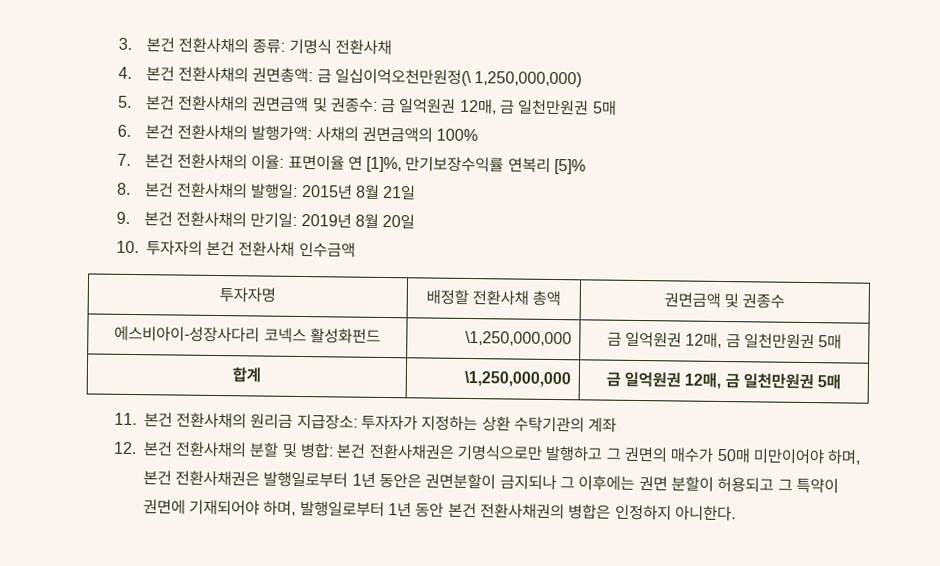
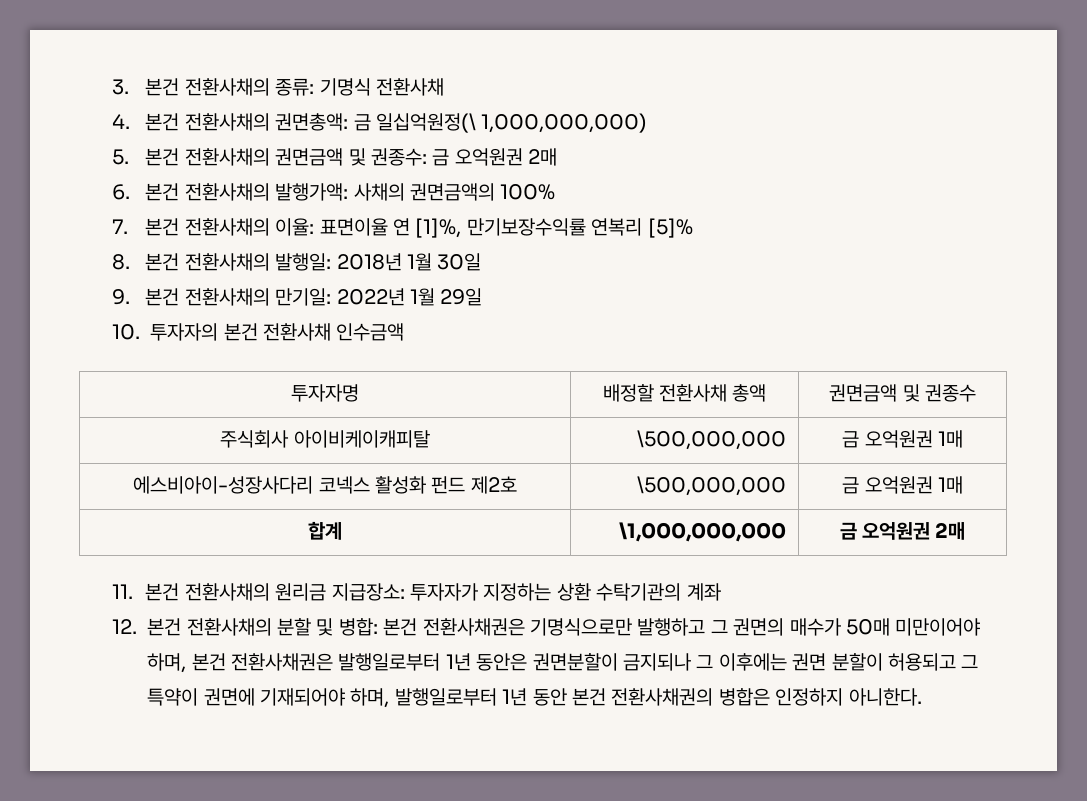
- 4. 본건 전환사채의 권면총액: 금 일십이억오천만원정(\ 1,250,000,000)
+ 4. 본건 전환사채의 권면총액: 금 일십억원정(\ 1,000,000,000)
- 5. 본건 전환사채의 권면금액 및 권종수: 금 일억원권 12매, 금 일천만원권 5매
+ 5. 본건 전환사채의 권면금액 및 권종수: 금 오억원권 2매
- 8. 본건 전환사채의 발행일: 2015년 8월 21일
+ 8. 본건 전환사채의 발행일: 2018년 1월 30일
- 9. 본건 전환사채의 만기일: 2019년 8월 20일
+ 9. 본건 전환사채의 만기일: 2022년 1월 29일
- 에스비아이-성장사다리 코넥스 활성화펀드 | \1,250,000,000 | 금 일억원권 12매, 금 일천만원권 5매
+ 주식회사 아이비케이캐피탈 | \500,000,000 | 금 오억원권 1매
+ 에스비아이-성장사다리 코넥스 활성화 펀드 제2호 | \500,000,000 | 금 오억원권 1매
- 합계 | \1,250,000,000 | 금 일억원권 12매, 금 일천만원권 5매
+ 합계 | \1,000,000,000 | 금 오억원권 2매

